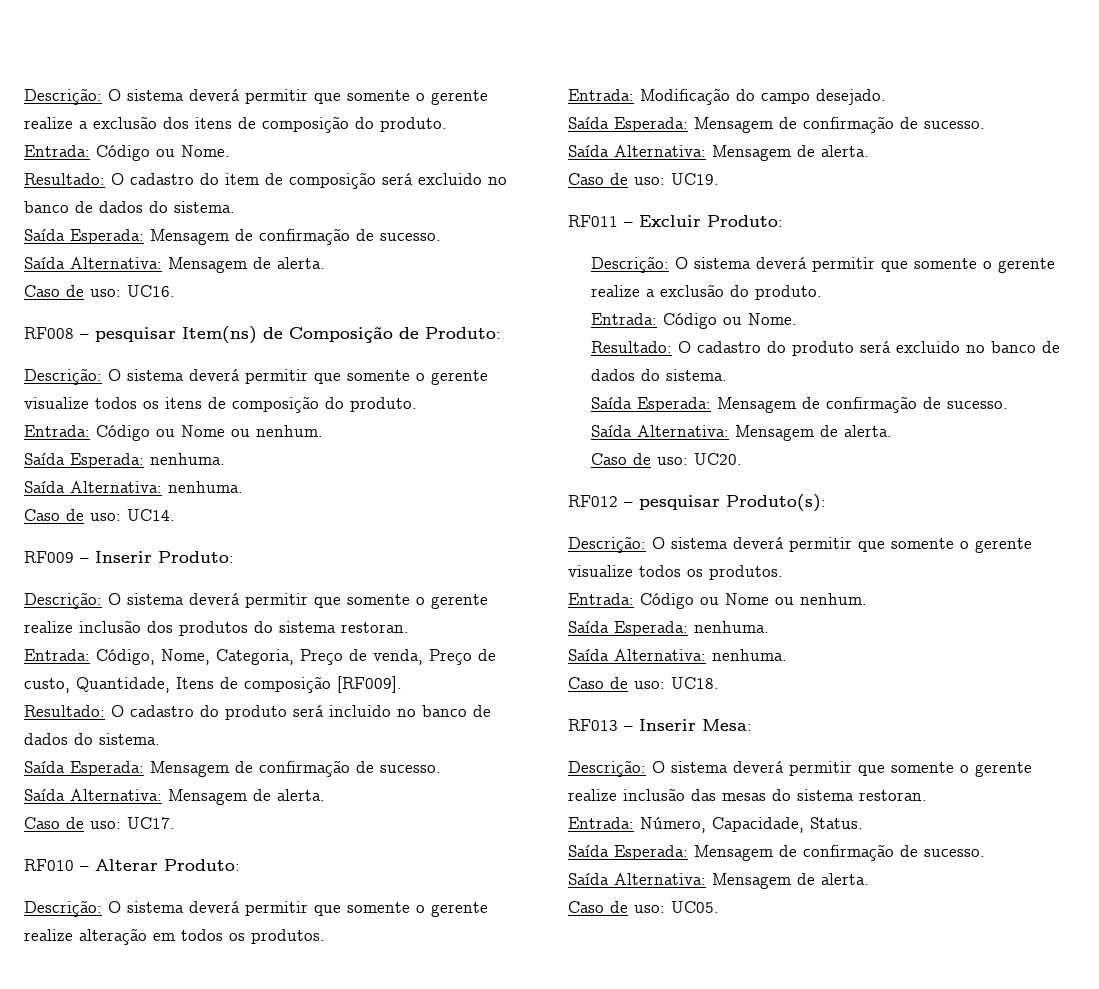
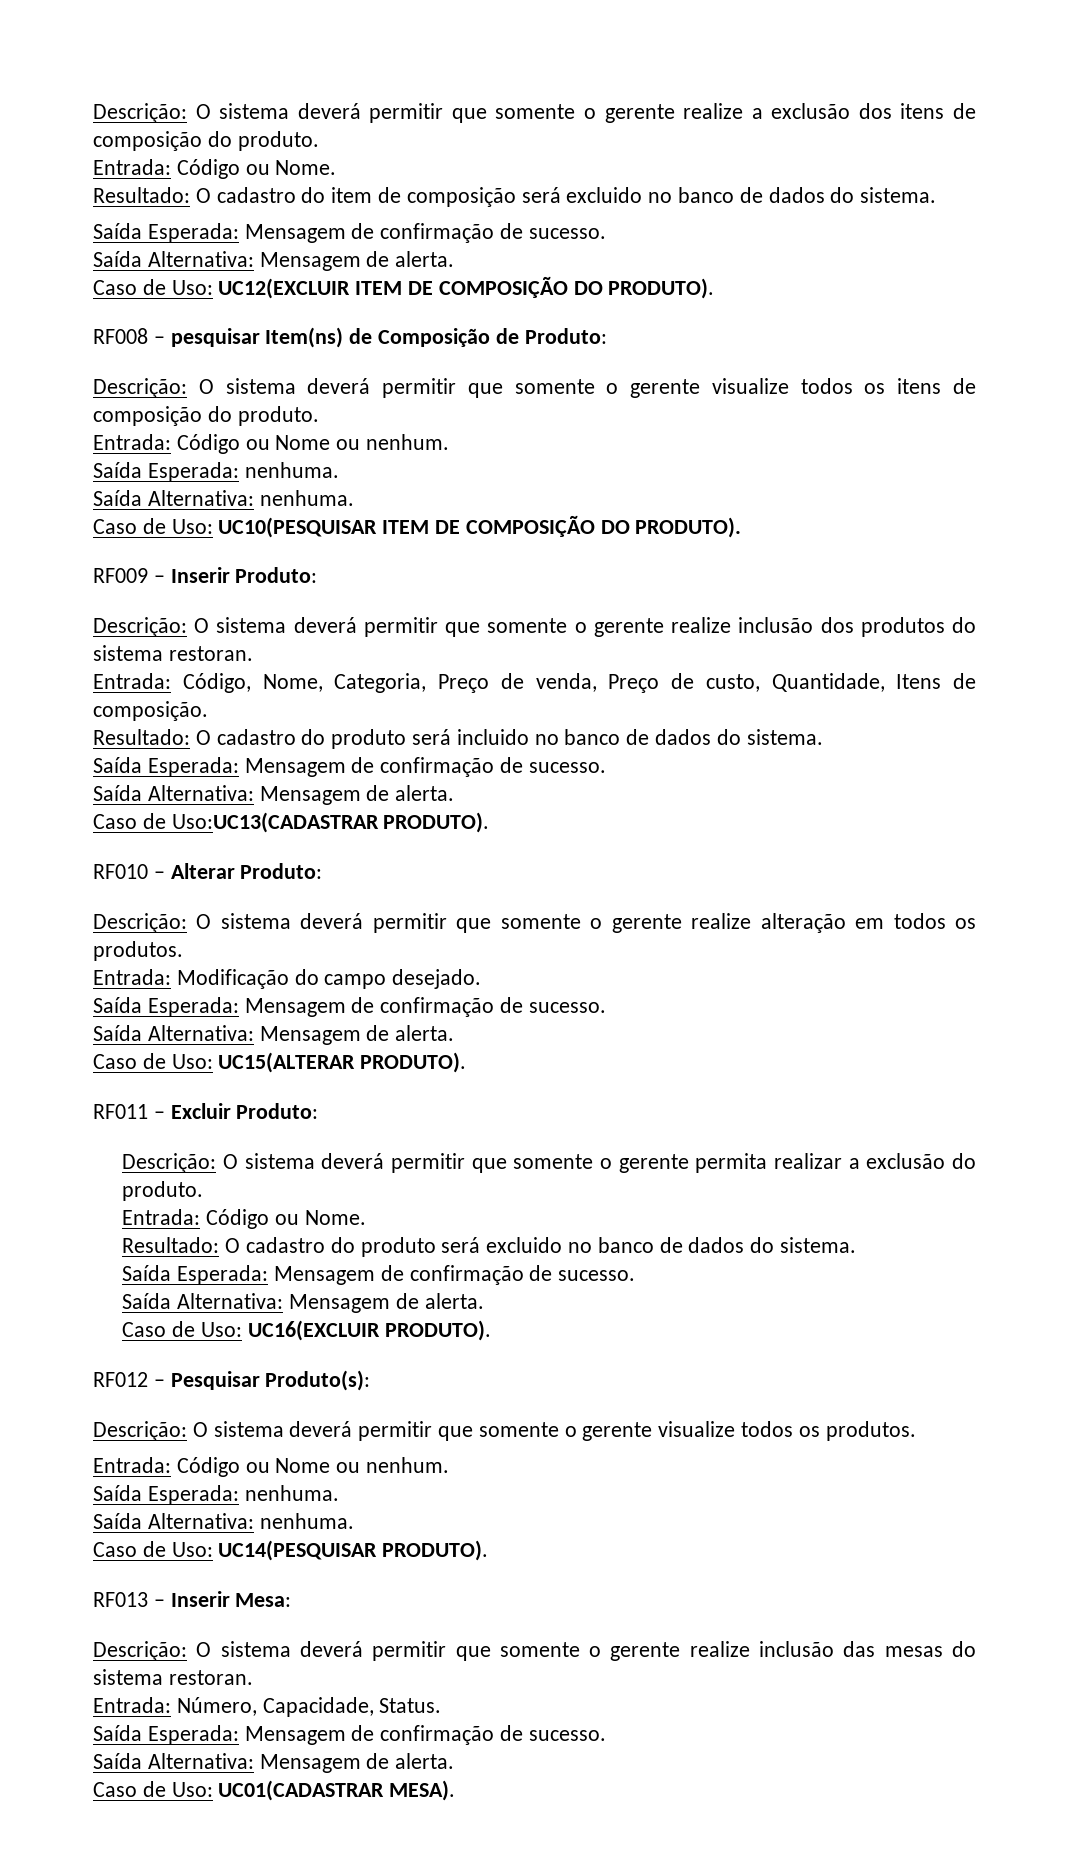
- Caso de uso: UC16.
+ Caso de Uso: UC12(EXCLUIR ITEM DE COMPOSIÇÃO DO PRODUTO).
- Caso de uso: UC14.
+ Caso de Uso: UC10(PESQUISAR ITEM DE COMPOSIÇÃO DO PRODUTO).
- Entrada: Código, Nome, Categoria, Preço de venda, Preço de custo, Quantidade, Itens de composição [RF009].
+ Entrada: Código, Nome, Categoria, Preço de venda, Preço de custo, Quantidade, Itens de composição.
- Caso de uso: UC17.
+ Caso de Uso:UC13(CADASTRAR PRODUTO).
- Caso de uso: UC19.
+ Caso de Uso: UC15(ALTERAR PRODUTO).
- Descrição: O sistema deverá permitir que somente o gerente realize a exclusão do produto.
+ Descrição: O sistema deverá permitir que somente o gerente permita realizar a exclusão do produto.
- Caso de uso: UC20.
+ Caso de Uso: UC16(EXCLUIR PRODUTO).
- RF012 – pesquisar Produto(s):
+ RF012 – Pesquisar Produto(s):
- Caso de uso: UC18.
+ Caso de Uso: UC14(PESQUISAR PRODUTO).
- Caso de uso: UC05.
+ Caso de Uso: UC01(CADASTRAR MESA).

